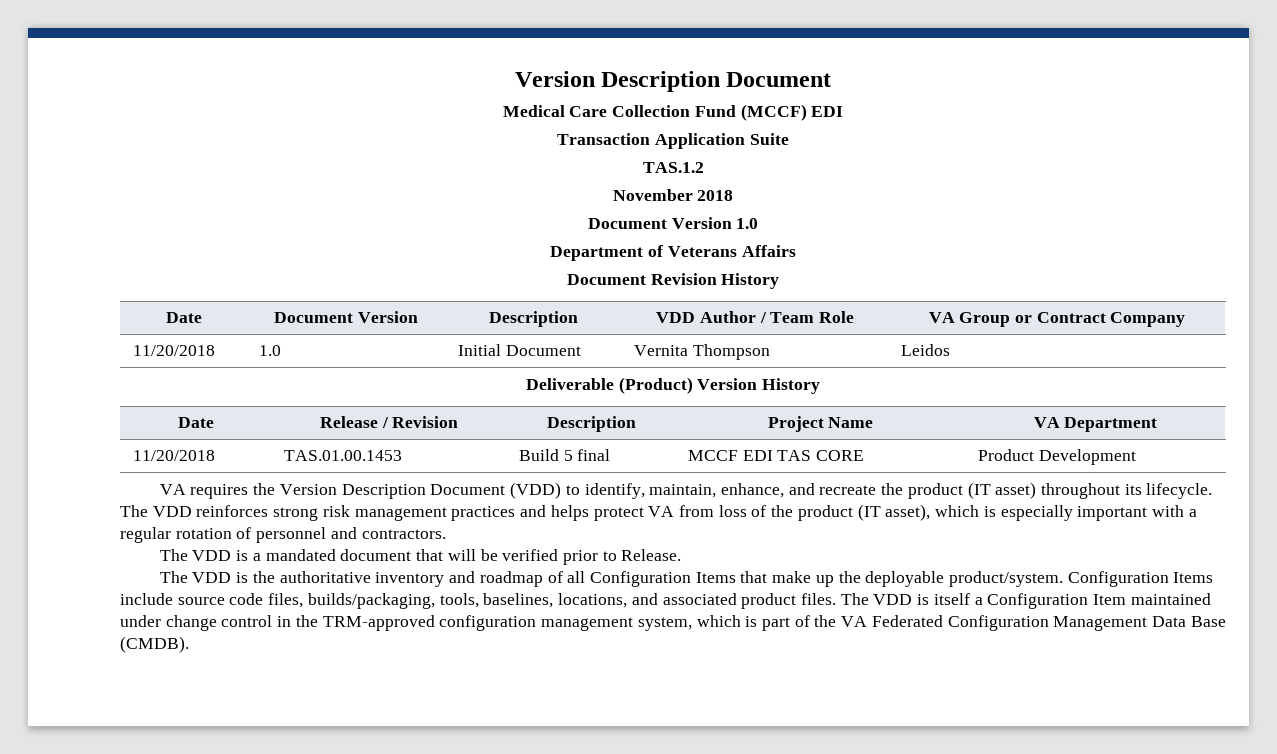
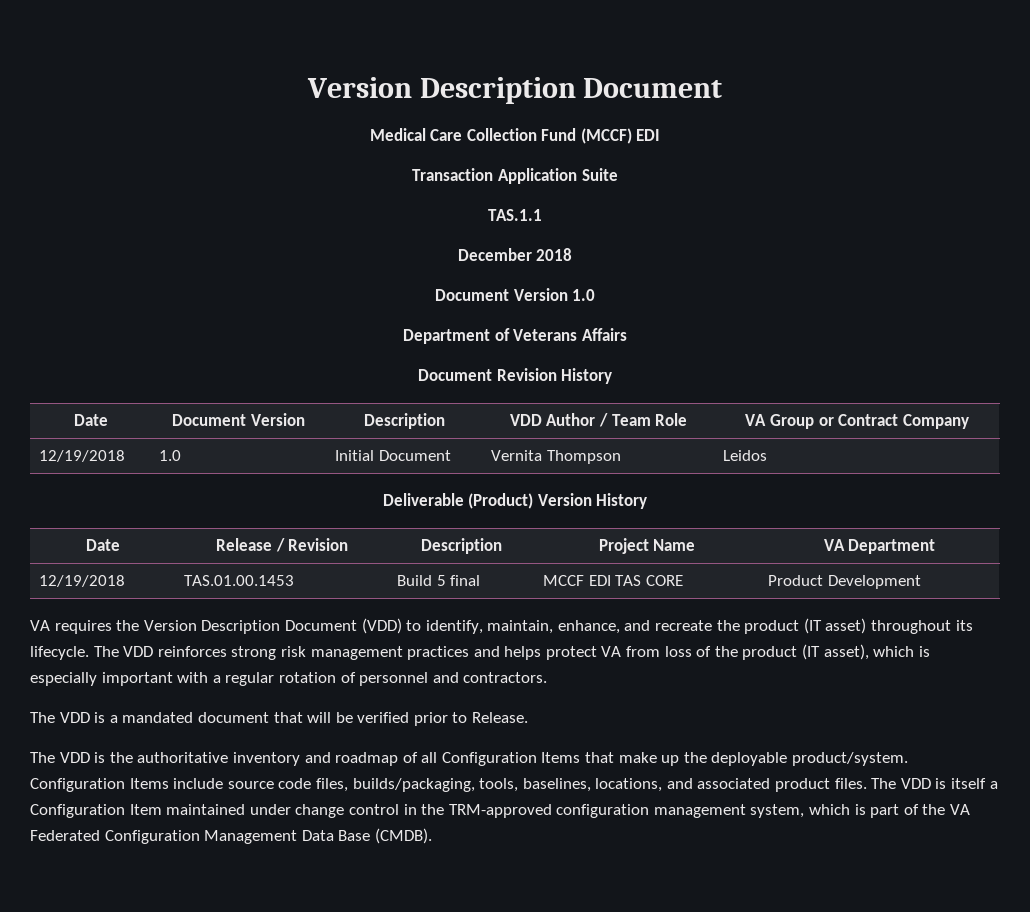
- TAS.1.2
- November 2018
+ TAS.1.1
+ December 2018
- 11/20/2018 | 1.0 | Initial Document | Vernita Thompson | Leidos
+ 12/19/2018 | 1.0 | Initial Document | Vernita Thompson | Leidos
- 11/20/2018 | TAS.01.00.1453 | Build 5 final | MCCF EDI TAS CORE | Product Development
+ 12/19/2018 | TAS.01.00.1453 | Build 5 final | MCCF EDI TAS CORE | Product Development

